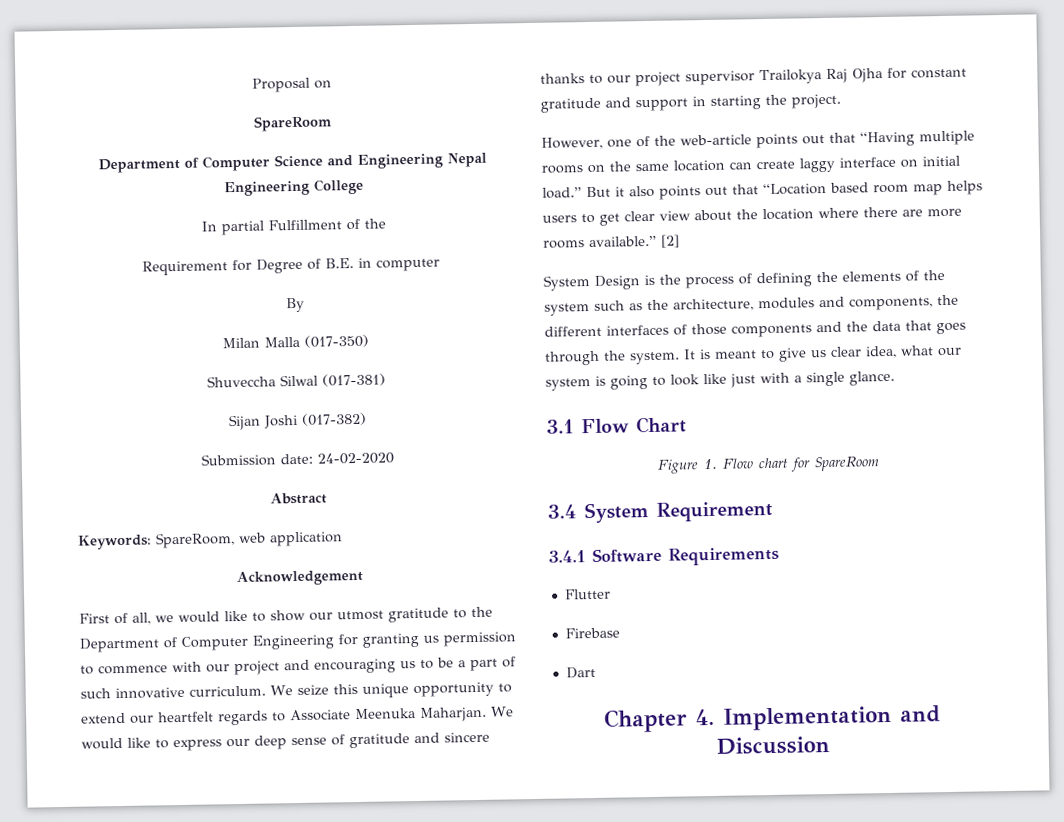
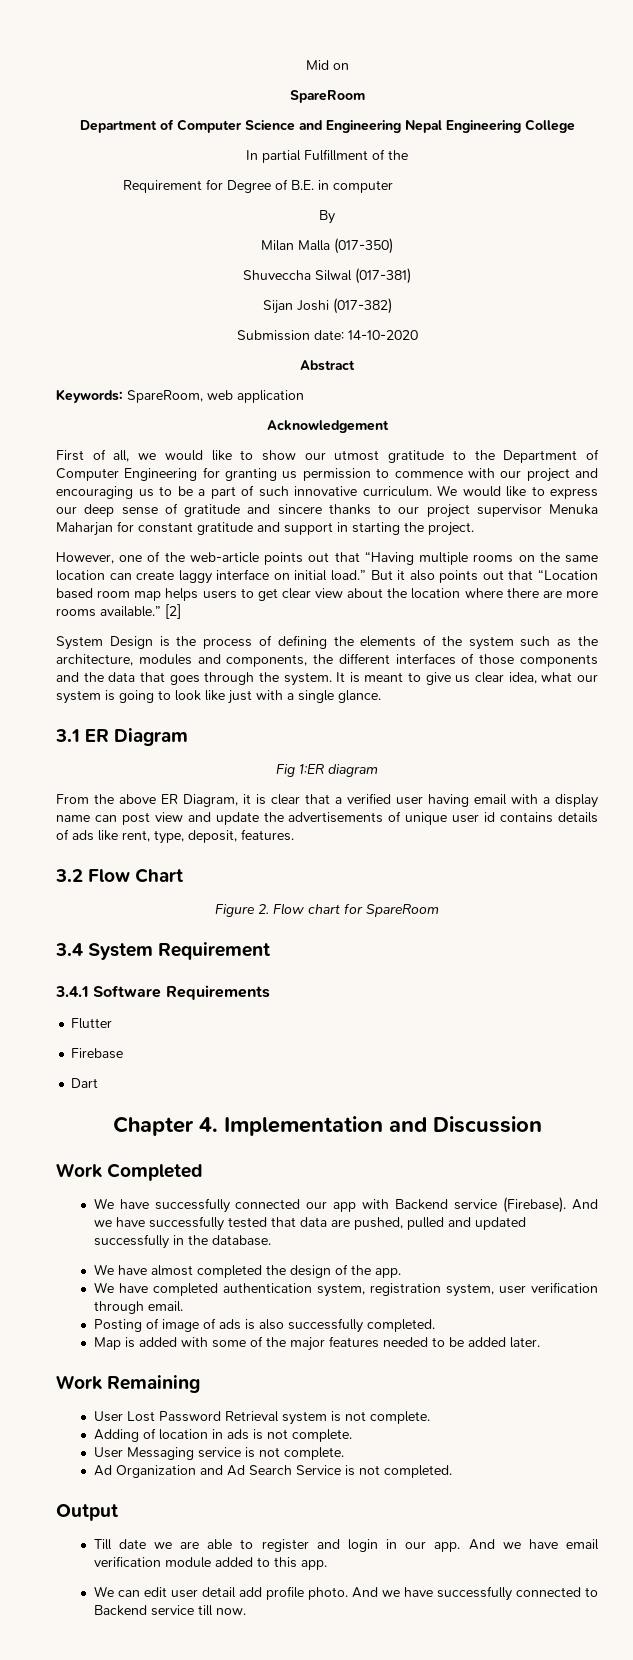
- Proposal on
+ Mid on
- Submission date: 24-02-2020
+ Submission date: 14-10-2020
- We seize this unique opportunity to extend our heartfelt regards to Associate Meenuka Maharjan. We would like to express our deep sense of gratitude and sincere thanks to our project supervisor Trailokya Raj Ojha for constant gratitude and support in starting the project.
+ We would like to express our deep sense of gratitude and sincere thanks to our project supervisor Menuka Maharjan for constant gratitude and support in starting the project.
- 3.1 Flow Chart
+ 3.1 ER Diagram
+ Fig 1:ER diagram
+ From the above ER Diagram, it is clear that a verified user having email with a display name can post view and update the advertisements of unique user id contains details of ads like rent, type, deposit, features.
+ 3.2 Flow Chart
- Figure 1. Flow chart for SpareRoom
+ Figure 2. Flow chart for SpareRoom
+ Work Completed
+ We have successfully connected our app with Backend service (Firebase). And we have successfully tested that data are pushed, pulled and updated successfully in the database.
+ We have almost completed the design of the app.
+ We have completed authentication system, registration system, user verification through email.
+ Posting of image of ads is also successfully completed.
+ Map is added with some of the major features needed to be added later.
+ Work Remaining
+ User Lost Password Retrieval system is not complete.
+ Adding of location in ads is not complete.
+ User Messaging service is not complete.
+ Ad Organization and Ad Search Service is not completed.
+ Output
+ Till date we are able to register and login in our app. And we have email verification module added to this app.
+ We can edit user detail add profile photo. And we have successfully connected to Backend service till now.

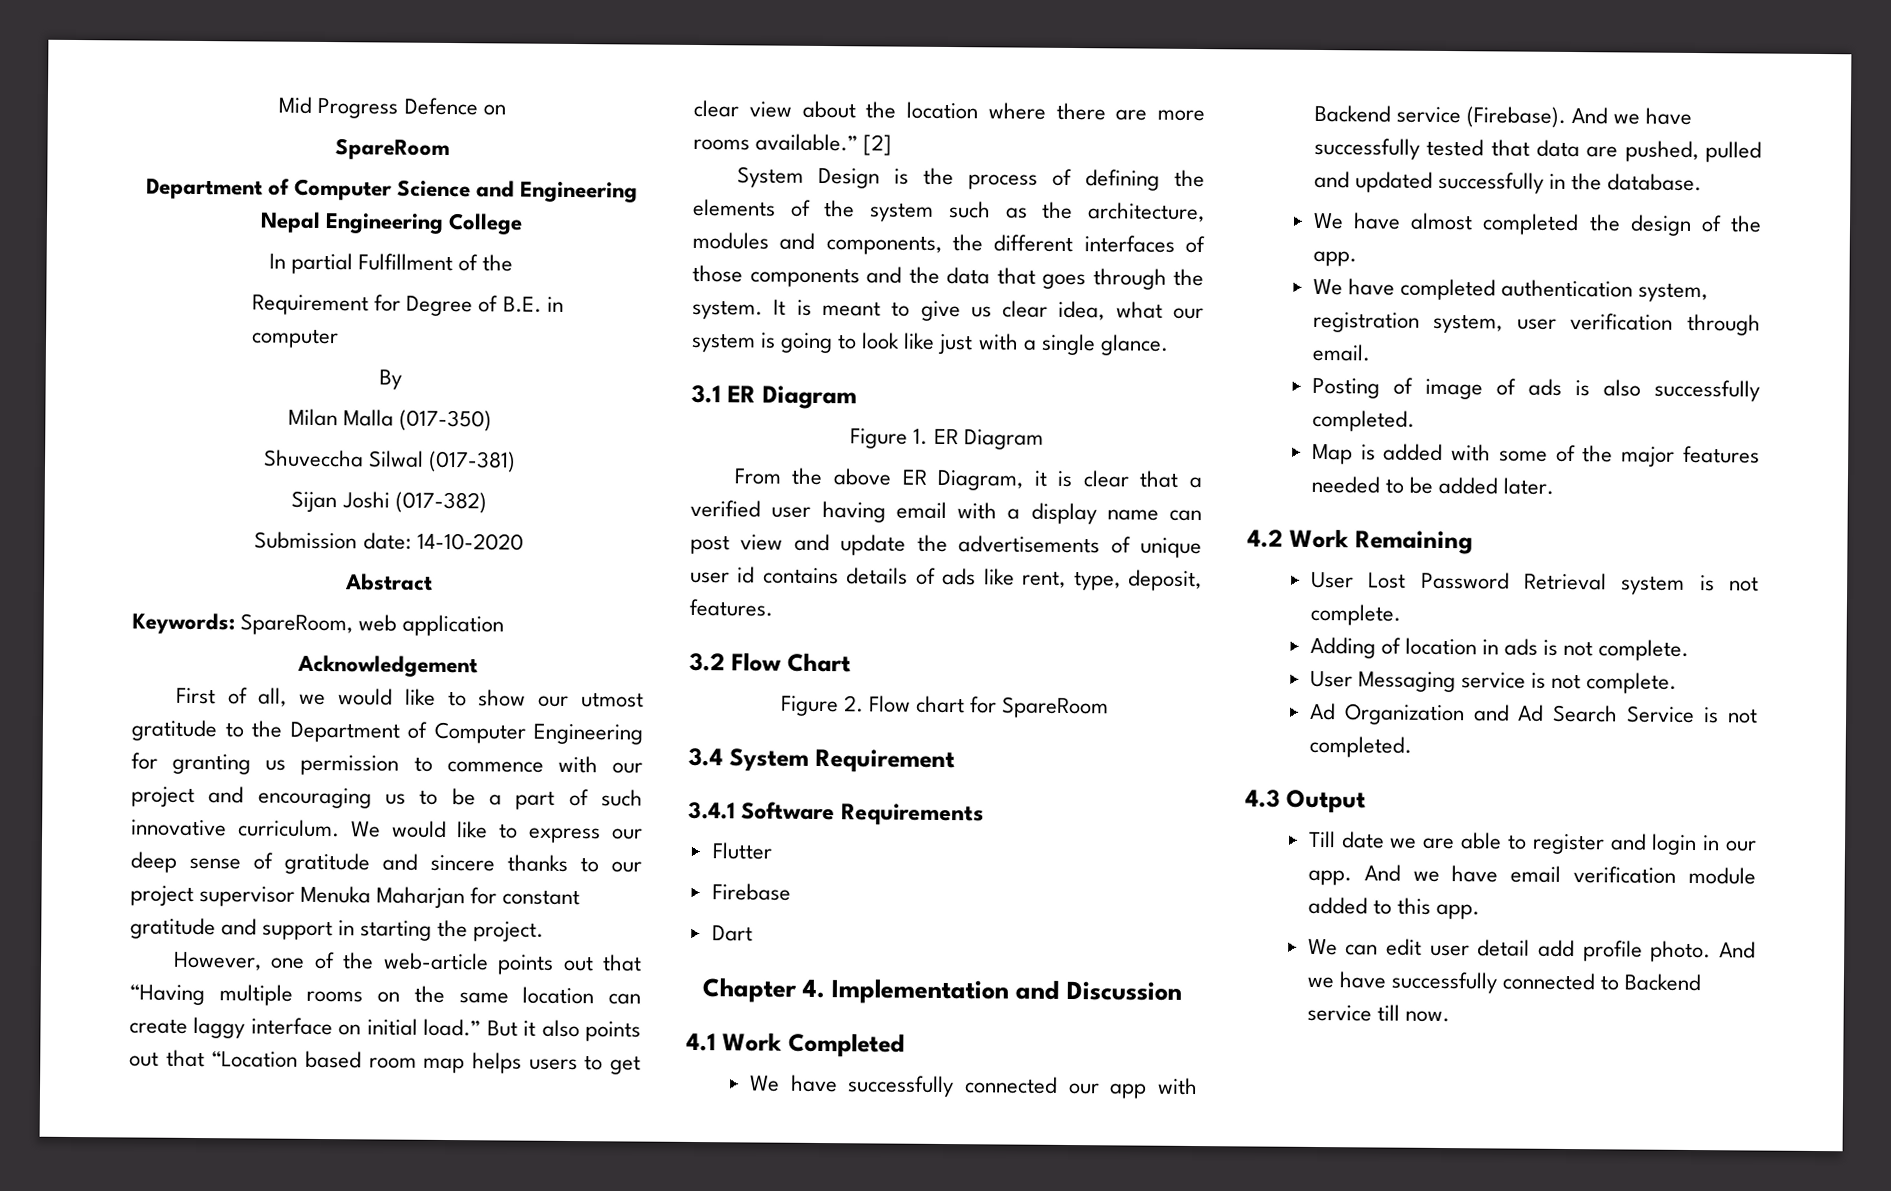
- Mid on
+ Mid Progress Defence on
- Fig 1:ER diagram
+ Figure 1. ER Diagram
- Work Completed
+ 4.1 Work Completed
- Work Remaining
+ 4.2 Work Remaining
- Output
+ 4.3 Output

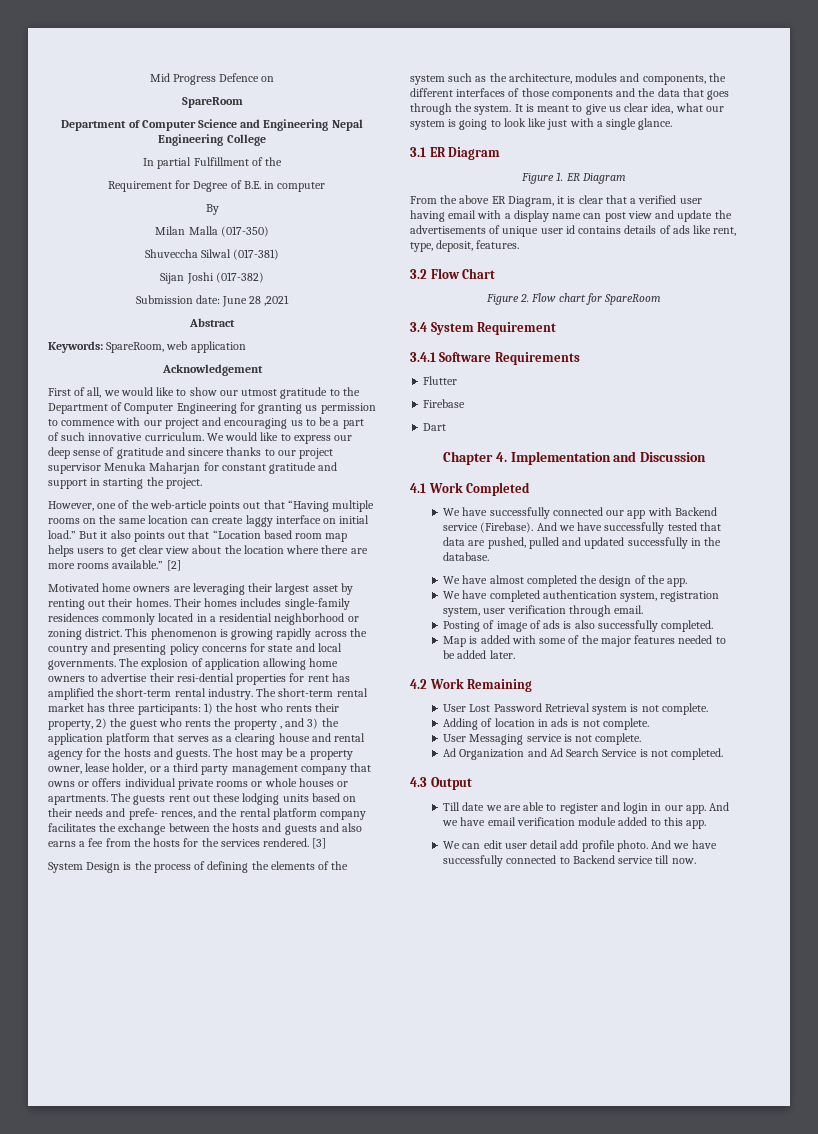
- Submission date: 14-10-2020
+ Submission date: June 28 ,2021
+ Motivated home owners are leveraging their largest asset by renting out their homes. Their homes includes single-family residences commonly located in a residential neighborhood or zoning district. This phenomenon is growing rapidly across the country and presenting policy concerns for state and local governments. The explosion of application allowing home owners to advertise their resi-dential properties for rent has amplified the short-term rental industry. The short-term rental market has three participants: 1) the host who rents their property, 2) the guest who rents the property , and 3) the application platform that serves as a clearing house and rental agency for the hosts and guests. The host may be a property owner, lease holder, or a third party management company that owns or offers individual private rooms or whole houses or apartments. The guests rent out these lodging units based on their needs and prefe- rences, and the rental platform company facilitates the exchange between the hosts and guests and also earns a fee from the hosts for the services rendered. [3]

